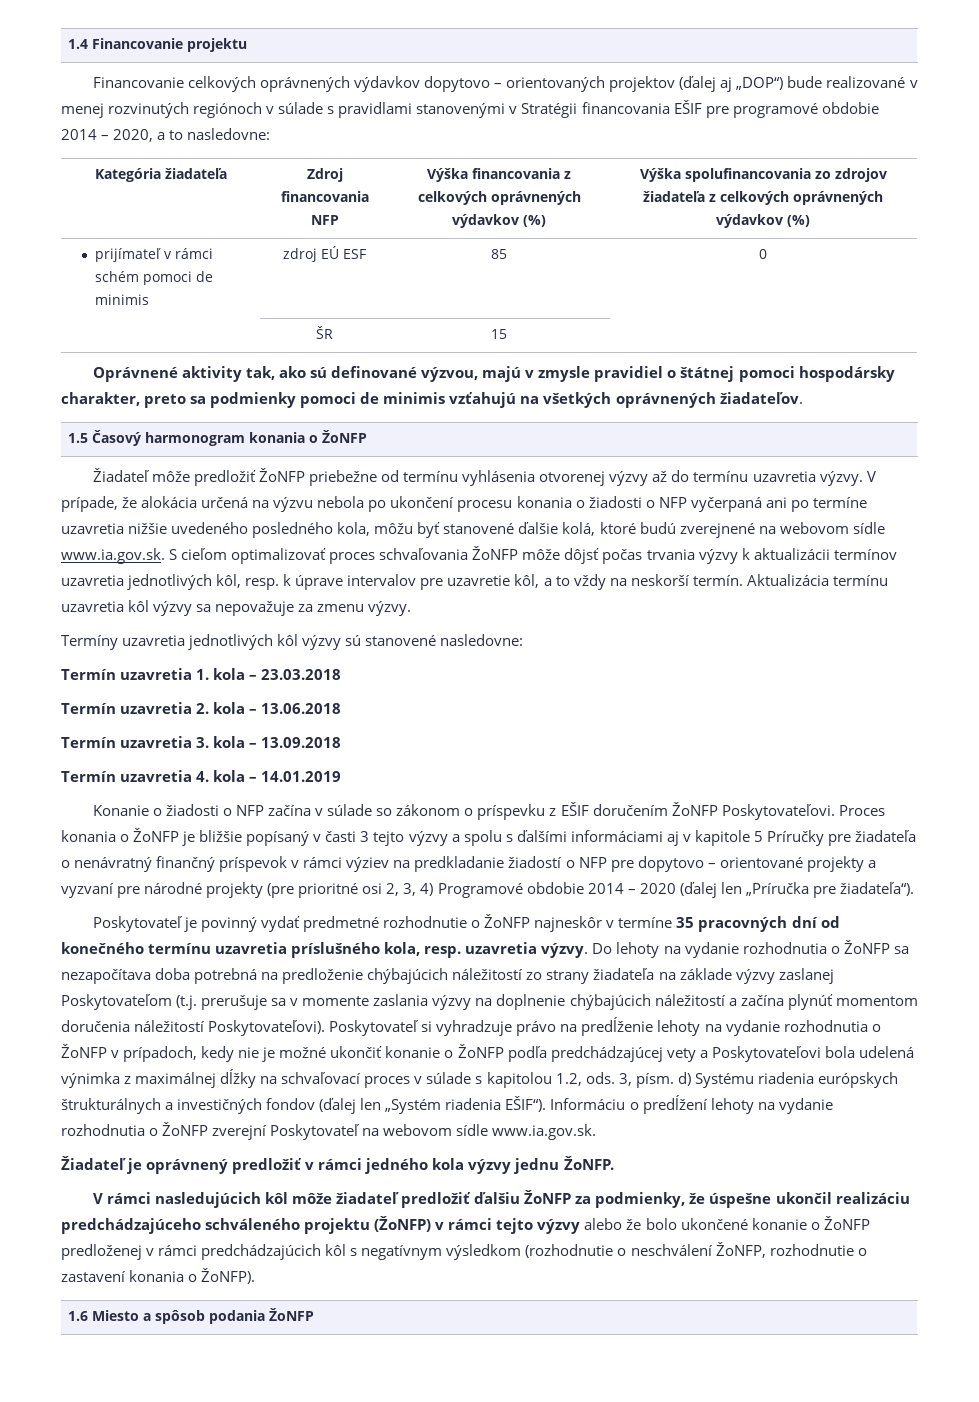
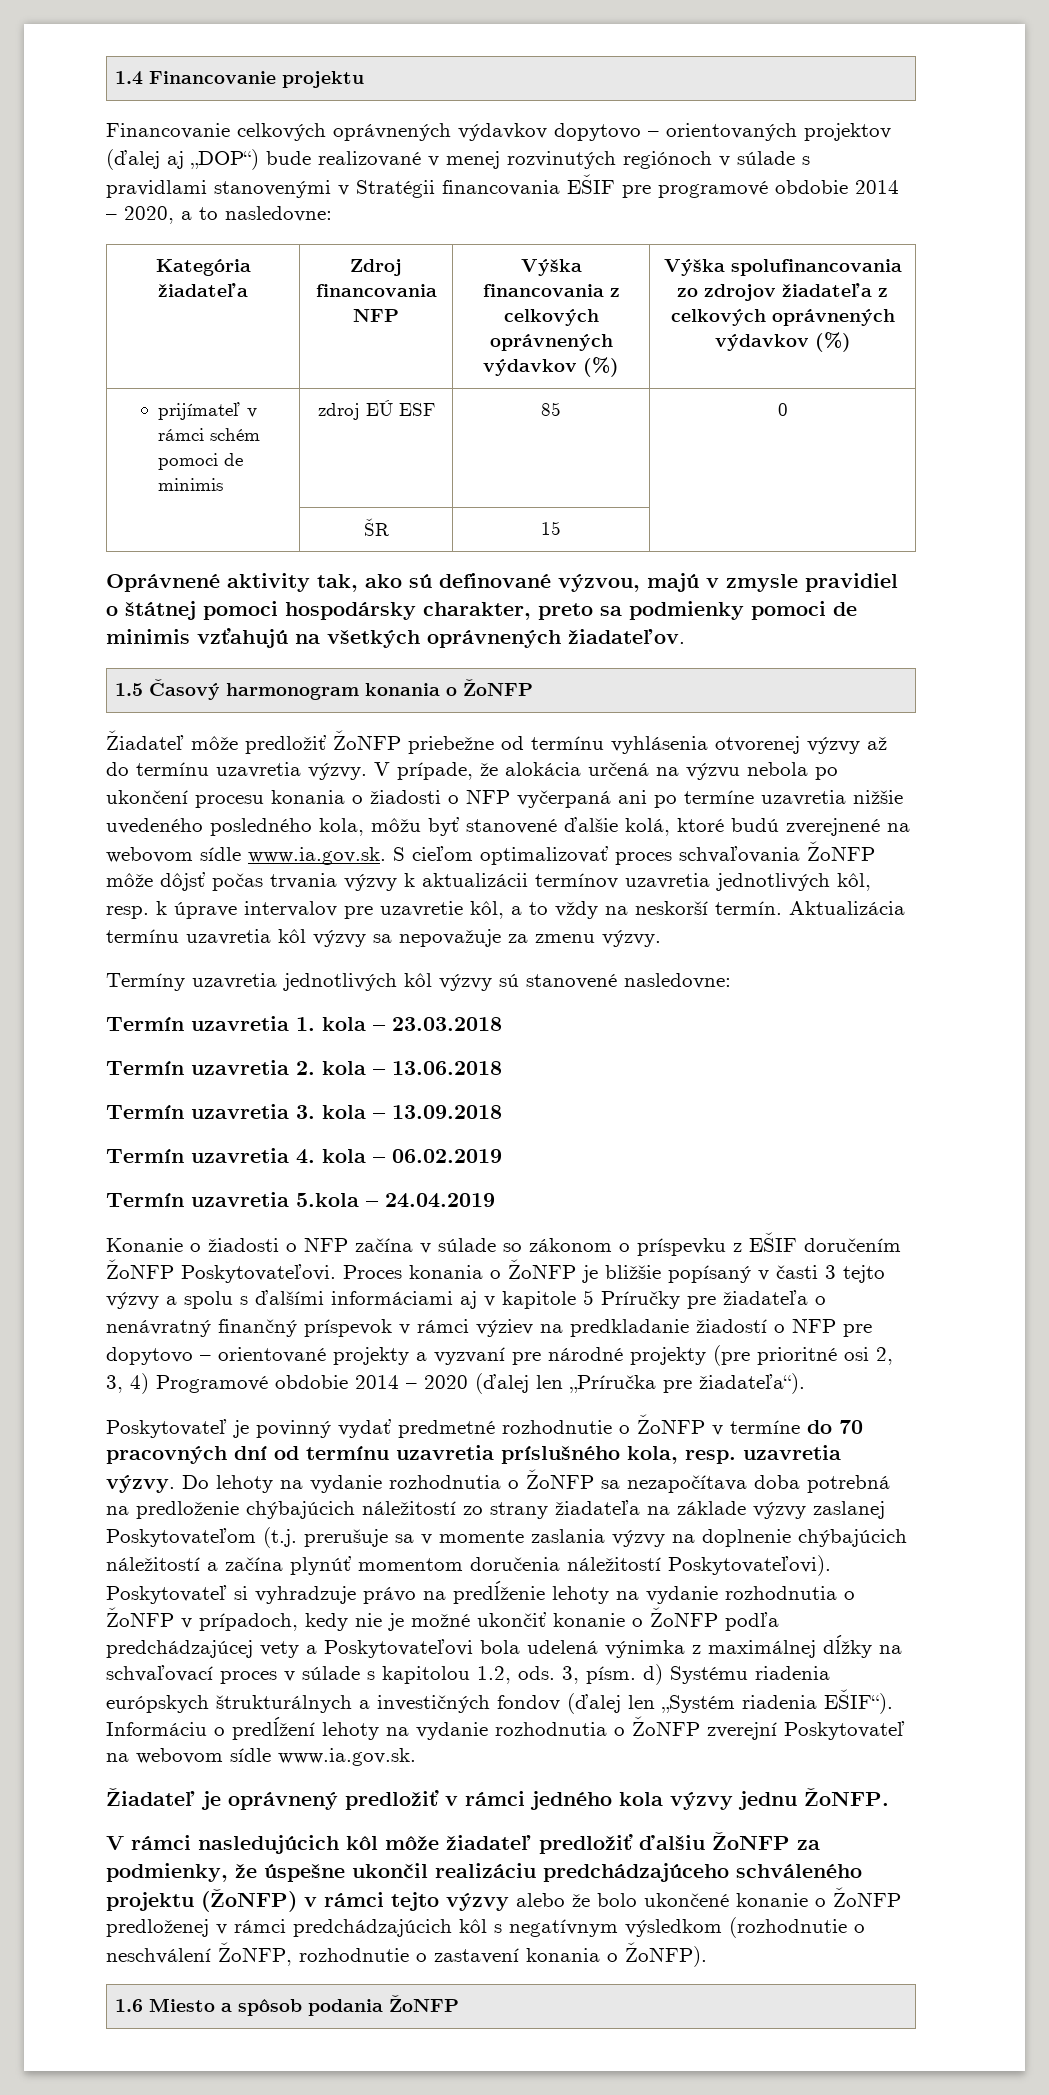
- Termín uzavretia 4. kola – 14.01.2019
+ Termín uzavretia 4. kola – 06.02.2019
+ Termín uzavretia 5.kola – 24.04.2019
- Poskytovateľ je povinný vydať predmetné rozhodnutie o ŽoNFP najneskôr v termíne 35 pracovných dní od konečného termínu uzavretia príslušného kola, resp. uzavretia výzvy.
+ Poskytovateľ je povinný vydať predmetné rozhodnutie o ŽoNFP v termíne do 70 pracovných dní od termínu uzavretia príslušného kola, resp. uzavretia výzvy.

